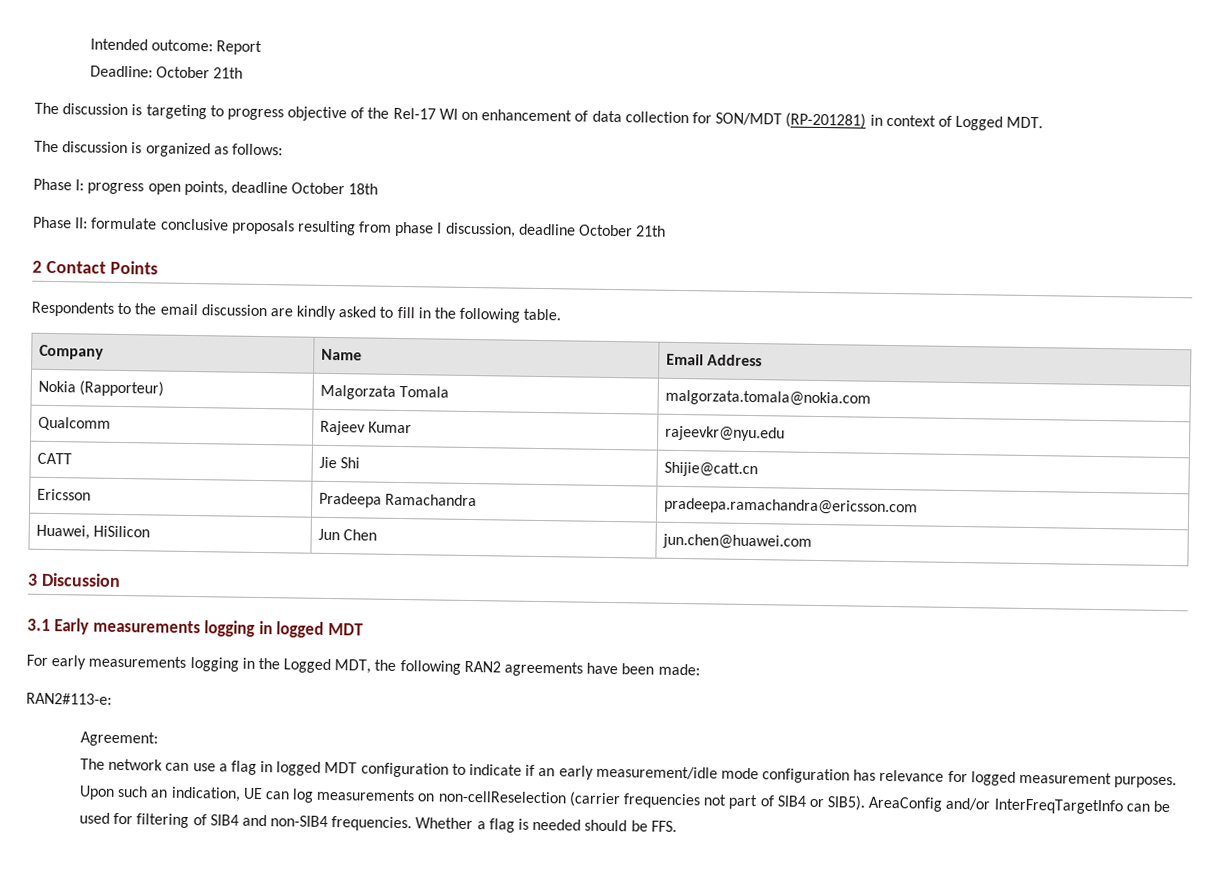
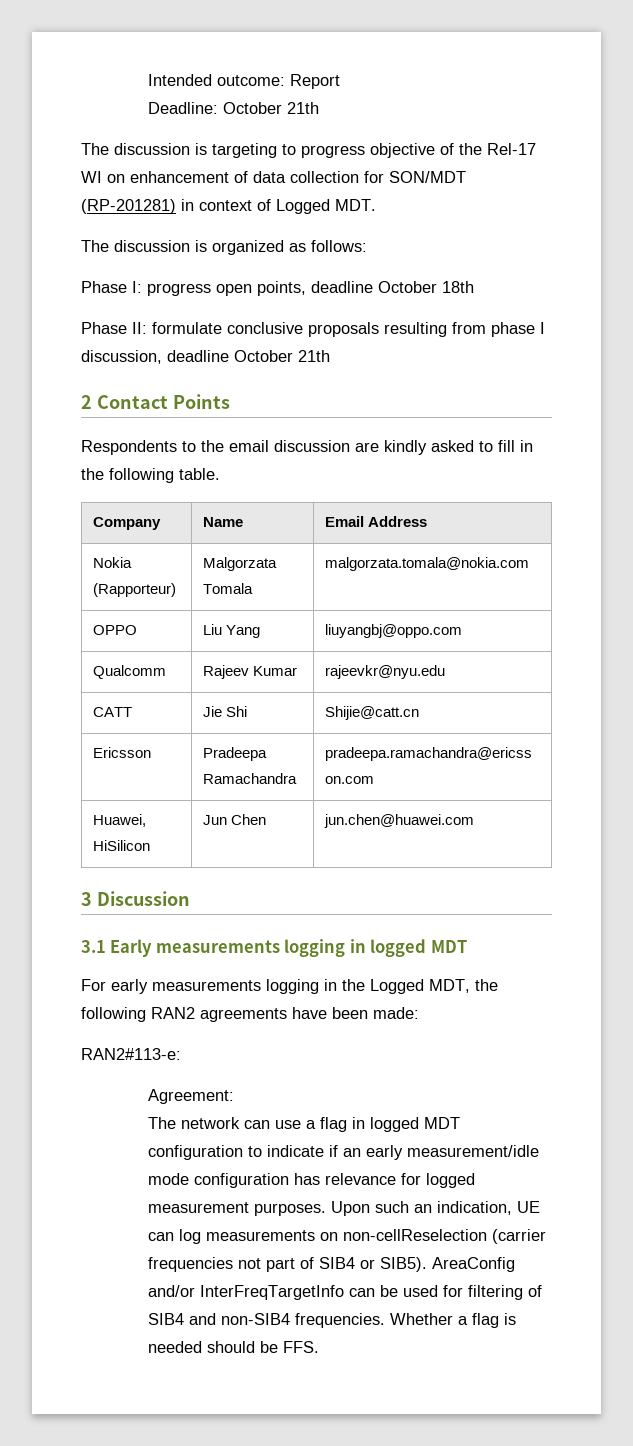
+ OPPO | Liu Yang | liuyangbj@oppo.com

